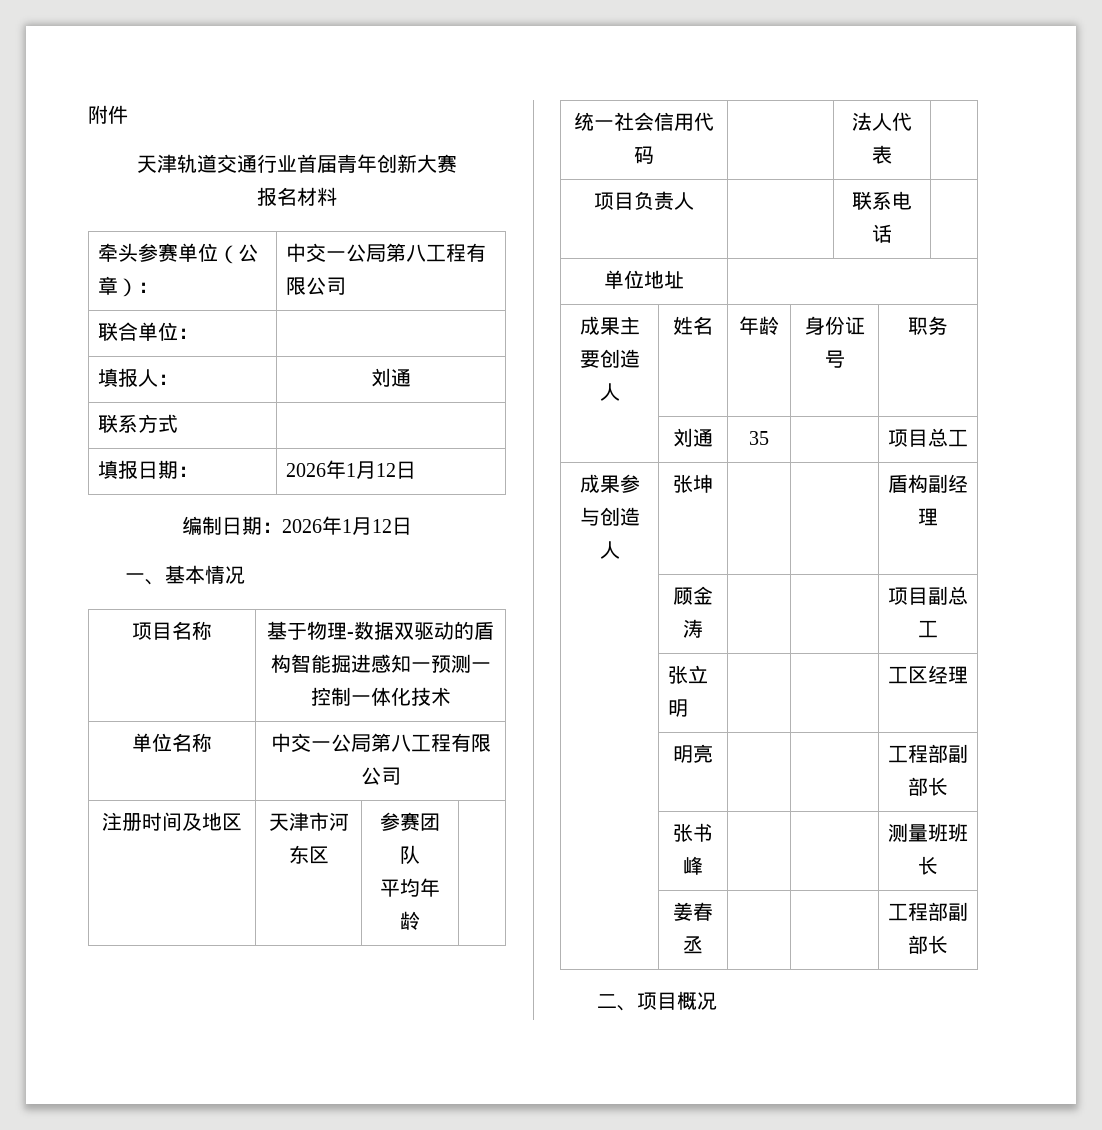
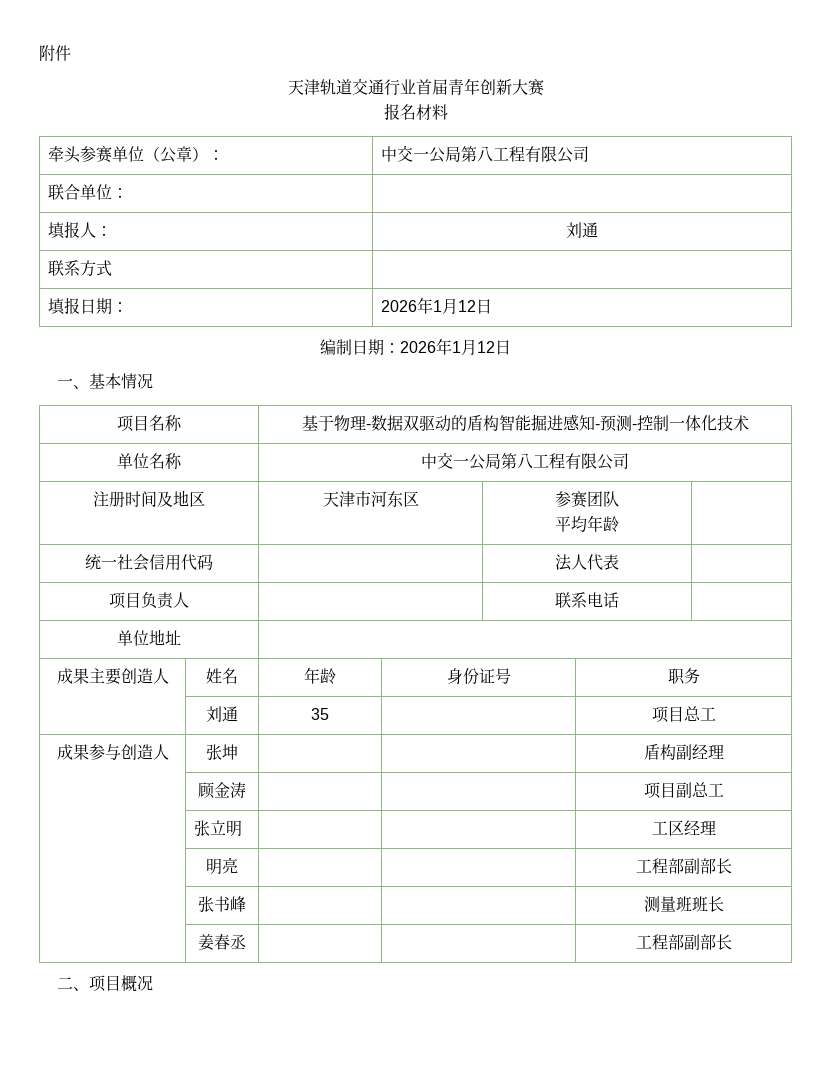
- 项目名称 | 基于物理-数据双驱动的盾构智能掘进感知一预测一控制一体化技术
+ 项目名称 | 基于物理-数据双驱动的盾构智能掘进感知-预测-控制一体化技术

